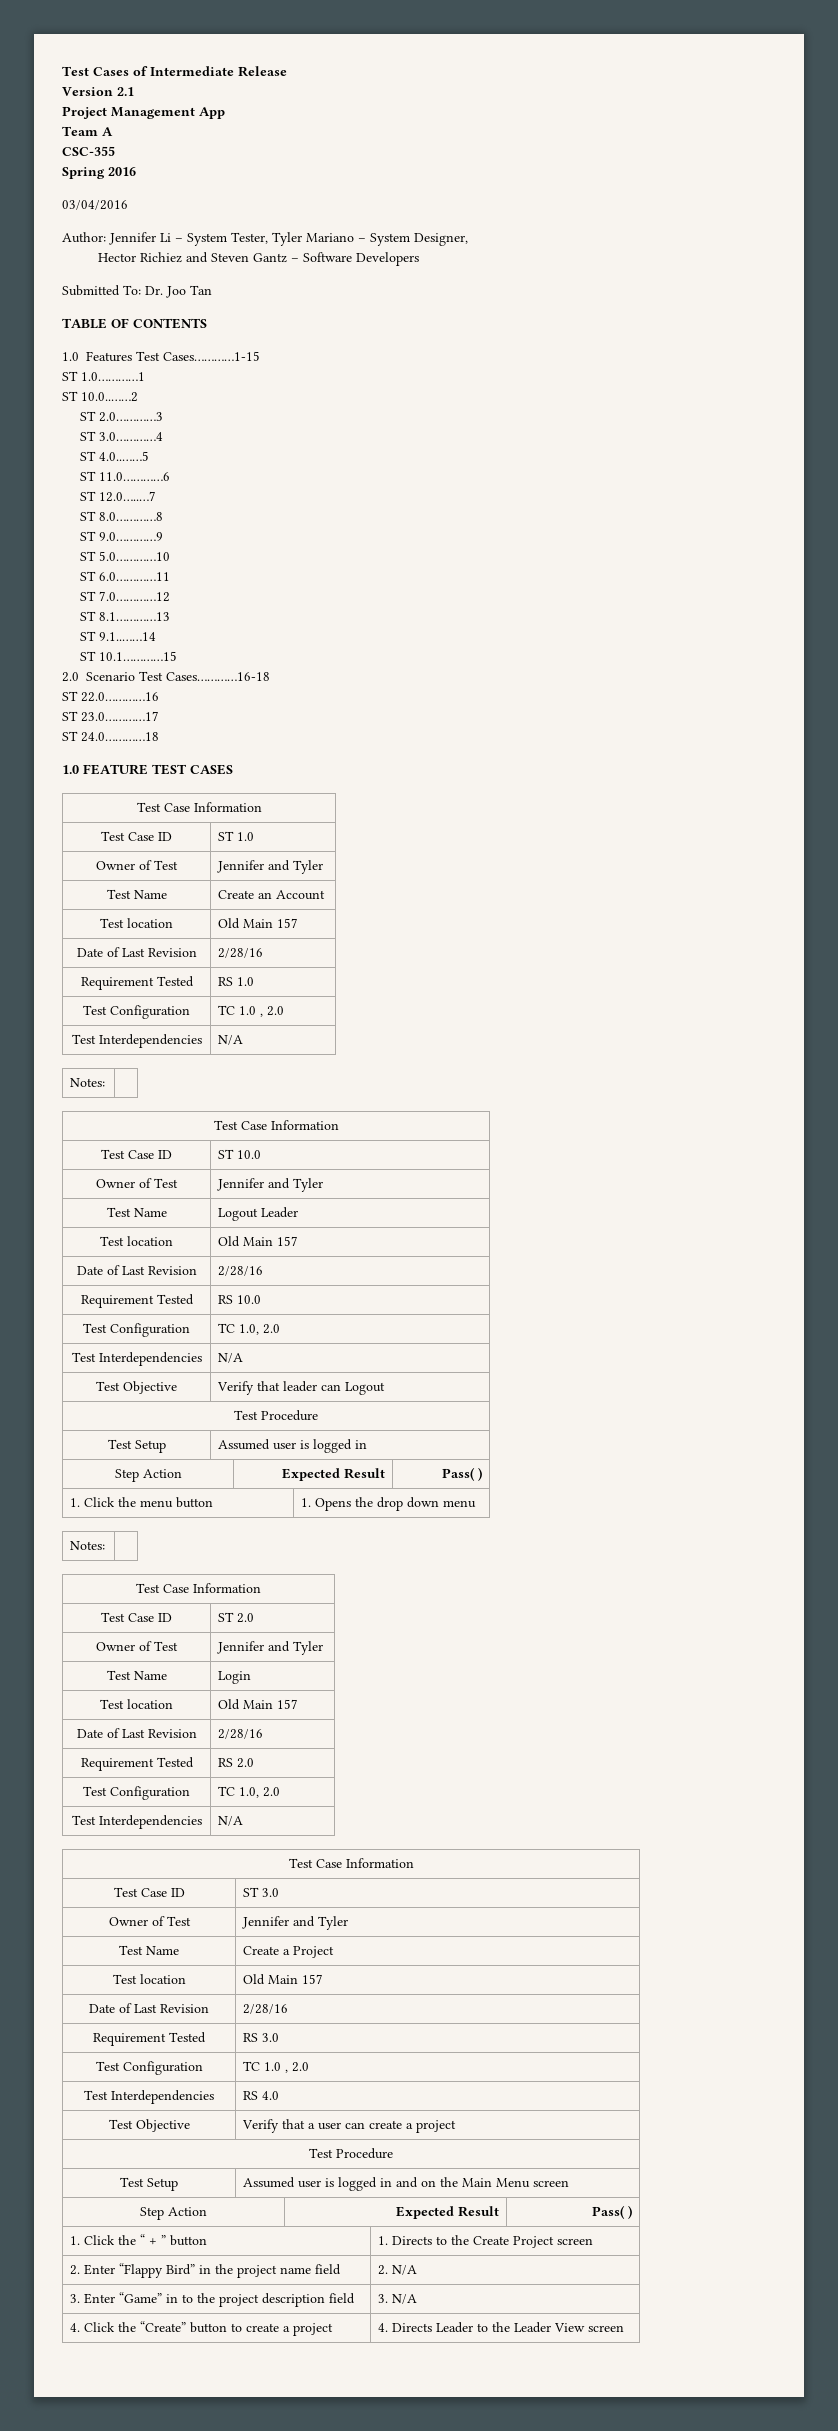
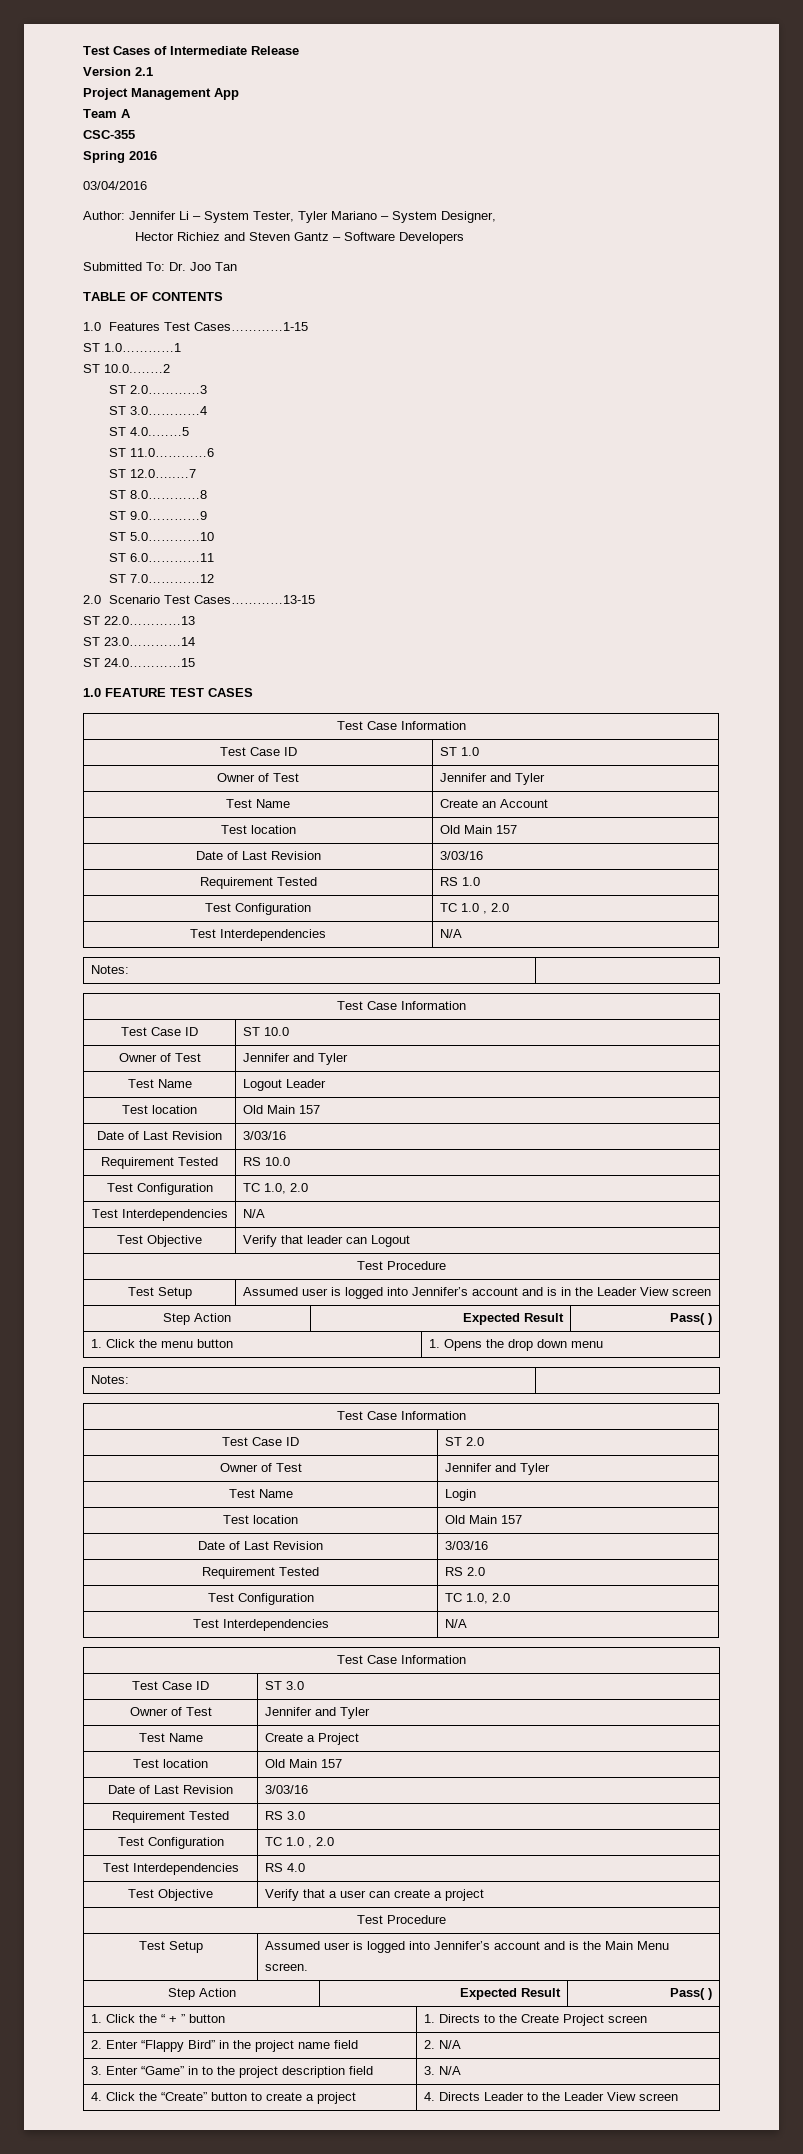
- ST 8.1…………13
- ST 9.1..……14
- ST 10.1…………15
- 2.0 Scenario Test Cases…………16-18
- ST 22.0…………16
- ST 23.0…………17
- ST 24.0…………18
+ 2.0 Scenario Test Cases…………13-15
+ ST 22.0…………13
+ ST 23.0…………14
+ ST 24.0…………15
  Test Name | Create an Account
  Test location | Old Main 157
- Date of Last Revision | 2/28/16
+ Date of Last Revision | 3/03/16
  Test Name | Logout Leader
  Test location | Old Main 157
- Date of Last Revision | 2/28/16
+ Date of Last Revision | 3/03/16
  Test Objective | Verify that leader can Logout
  Test Procedure
- Test Setup | Assumed user is logged in
+ Test Setup | Assumed user is logged into Jennifer’s account and is in the Leader View screen
  Test Name | Login
  Test location | Old Main 157
- Date of Last Revision | 2/28/16
+ Date of Last Revision | 3/03/16
  Test Name | Create a Project
  Test location | Old Main 157
- Date of Last Revision | 2/28/16
+ Date of Last Revision | 3/03/16
- Test Setup | Assumed user is logged in and on the Main Menu screen
+ Test Setup | Assumed user is logged into Jennifer’s account and is the Main Menu screen.

